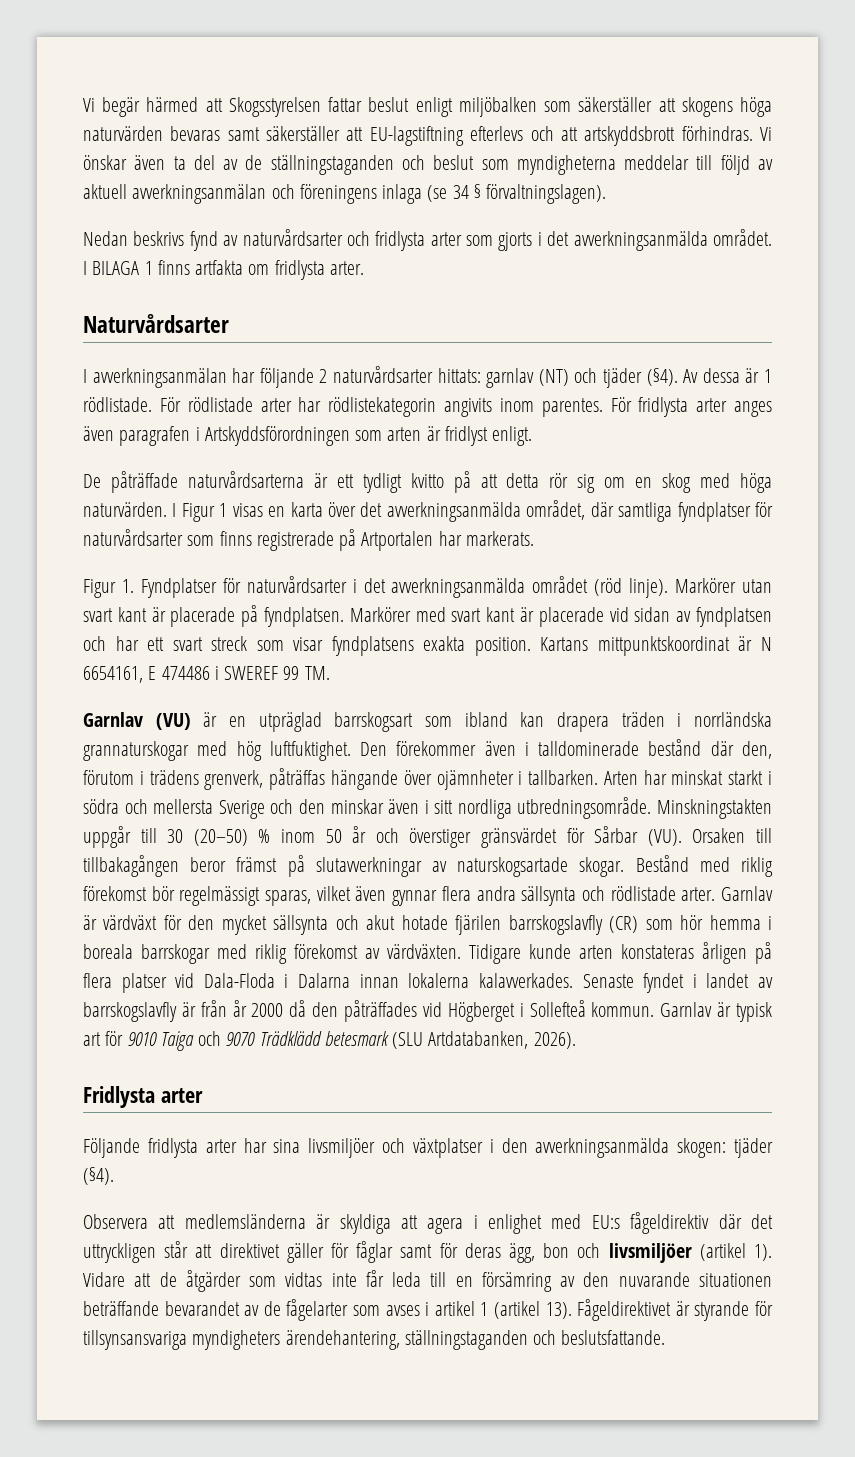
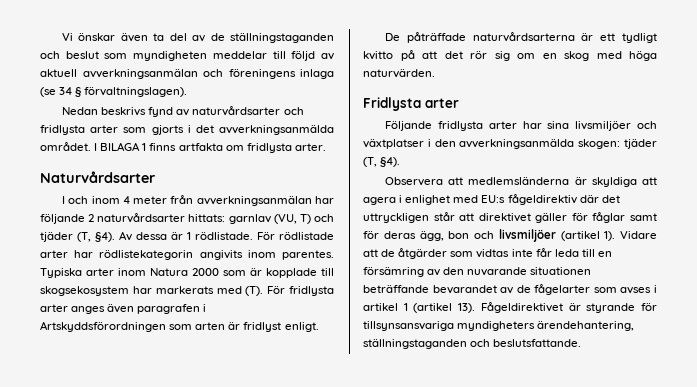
- Vi begär härmed att Skogsstyrelsen fattar beslut enligt miljöbalken som säkerställer att skogens höga naturvärden bevaras samt säkerställer att EU-lagstiftning efterlevs och att artskyddsbrott förhindras. Vi önskar även ta del av de ställningstaganden och beslut som myndigheterna meddelar till följd av aktuell avverkningsanmälan och föreningens inlaga (se 34 § förvaltningslagen).
+ Vi önskar även ta del av de ställningstaganden och beslut som myndigheten meddelar till följd av aktuell avverkningsanmälan och föreningens inlaga (se 34 § förvaltningslagen).
- I avverkningsanmälan har följande 2 naturvårdsarter hittats: garnlav (NT) och tjäder (§4).
+ I och inom 4 meter från avverkningsanmälan har följande 2 naturvårdsarter hittats: garnlav (VU, T) och tjäder (T, §4).
- För fridlysta arter anges även paragrafen i Artskyddsförordningen som arten är fridlyst enligt.
+ Typiska arter inom Natura 2000 som är kopplade till skogsekosystem har markerats med (T). För fridlysta arter anges även paragrafen i Artskyddsförordningen som arten är fridlyst enligt.
- De påträffade naturvårdsarterna är ett tydligt kvitto på att detta rör sig om en skog med höga naturvärden. I Figur 1 visas en karta över det avverkningsanmälda området, där samtliga fyndplatser för naturvårdsarter som finns registrerade på Artportalen har markerats.
- Figur 1. Fyndplatser för naturvårdsarter i det avverkningsanmälda området (röd linje). Markörer utan svart kant är placerade på fyndplatsen. Markörer med svart kant är placerade vid sidan av fyndplatsen och har ett svart streck som visar fyndplatsens exakta position. Kartans mittpunktskoordinat är N 6654161, E 474486 i SWEREF 99 TM.
- Garnlav (VU) är en utpräglad barrskogsart som ibland kan drapera träden i norrländska grannaturskogar med hög luftfuktighet. Den förekommer även i talldominerade bestånd där den, förutom i trädens grenverk, påträffas hängande över ojämnheter i tallbarken. Arten har minskat starkt i södra och mellersta Sverige och den minskar även i sitt nordliga utbredningsområde. Minskningstakten uppgår till 30 (20–50) % inom 50 år och överstiger gränsvärdet för Sårbar (VU). Orsaken till tillbakagången beror främst på slutavverkningar av naturskogsartade skogar. Bestånd med riklig förekomst bör regelmässigt sparas, vilket även gynnar flera andra sällsynta och rödlistade arter. Garnlav är värdväxt för den mycket sällsynta och akut hotade fjärilen barrskogslavfly (CR) som hör hemma i boreala barrskogar med riklig förekomst av värdväxten. Tidigare kunde arten konstateras årligen på flera platser vid Dala-Floda i Dalarna innan lokalerna kalavverkades. Senaste fyndet i landet av barrskogslavfly är från år 2000 då den påträffades vid Högberget i Sollefteå kommun. Garnlav är typisk art för 9010 Taiga och 9070 Trädklädd betesmark (SLU Artdatabanken, 2026).
+ De påträffade naturvårdsarterna är ett tydligt kvitto på att det rör sig om en skog med höga naturvärden.
- Följande fridlysta arter har sina livsmiljöer och växtplatser i den avverkningsanmälda skogen: tjäder (§4).
+ Följande fridlysta arter har sina livsmiljöer och växtplatser i den avverkningsanmälda skogen: tjäder (T, §4).

